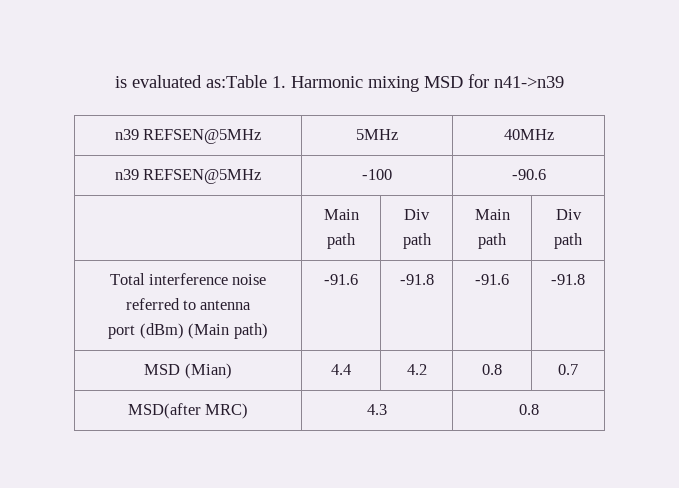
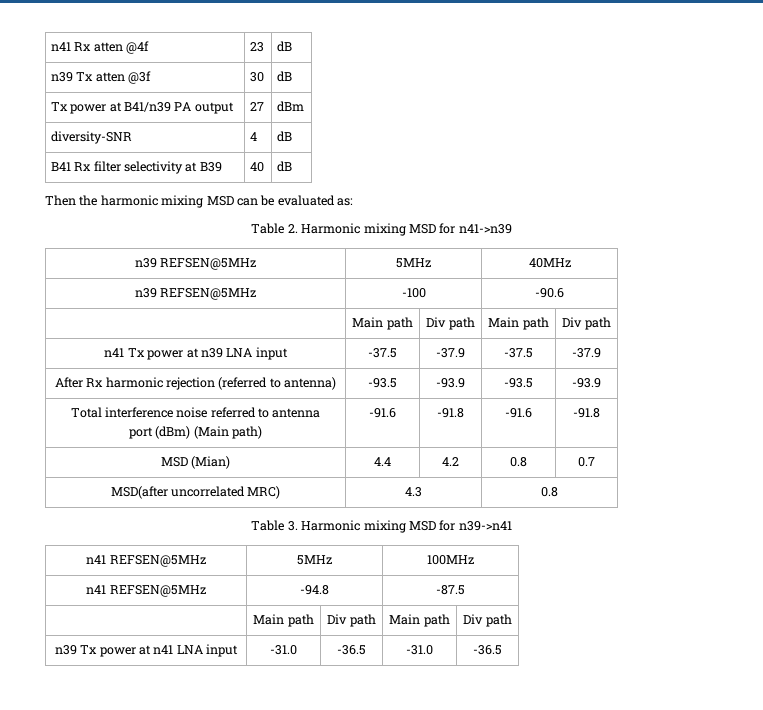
- is evaluated as:Table 1. Harmonic mixing MSD for n41->n39
+ n41 Rx atten @4f | 23 | dB
+ n39 Tx atten @3f | 30 | dB
+ Tx power at B41/n39 PA output | 27 | dBm
+ diversity-SNR | 4 | dB
+ B41 Rx filter selectivity at B39 | 40 | dB
+ Then the harmonic mixing MSD can be evaluated as:
+ Table 2. Harmonic mixing MSD for n41->n39
+ n41 Tx power at n39 LNA input | -37.5 | -37.9 | -37.5 | -37.9
+ After Rx harmonic rejection (referred to antenna) | -93.5 | -93.9 | -93.5 | -93.9
- MSD(after MRC) | 4.3 | 0.8
+ MSD(after uncorrelated MRC) | 4.3 | 0.8
+ Table 3. Harmonic mixing MSD for n39->n41
+ n41 REFSEN@5MHz | 5MHz | 100MHz
+ n41 REFSEN@5MHz | -94.8 | -87.5
+ | Main path | Div path | Main path | Div path
+ n39 Tx power at n41 LNA input | -31.0 | -36.5 | -31.0 | -36.5

